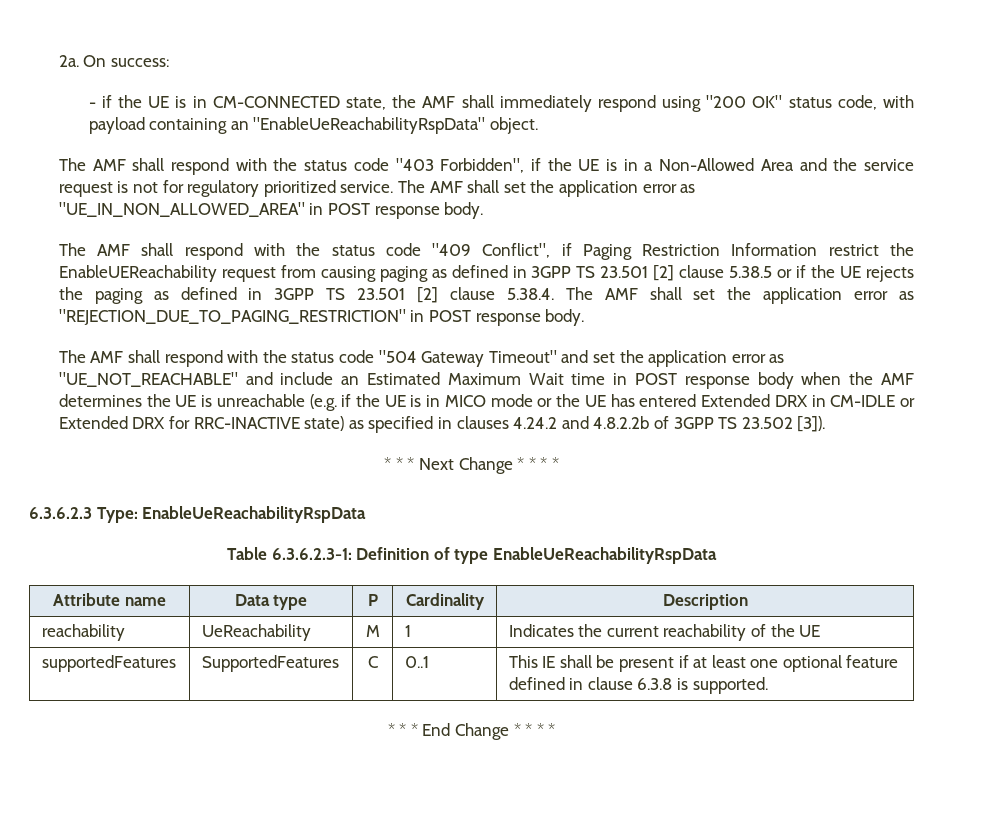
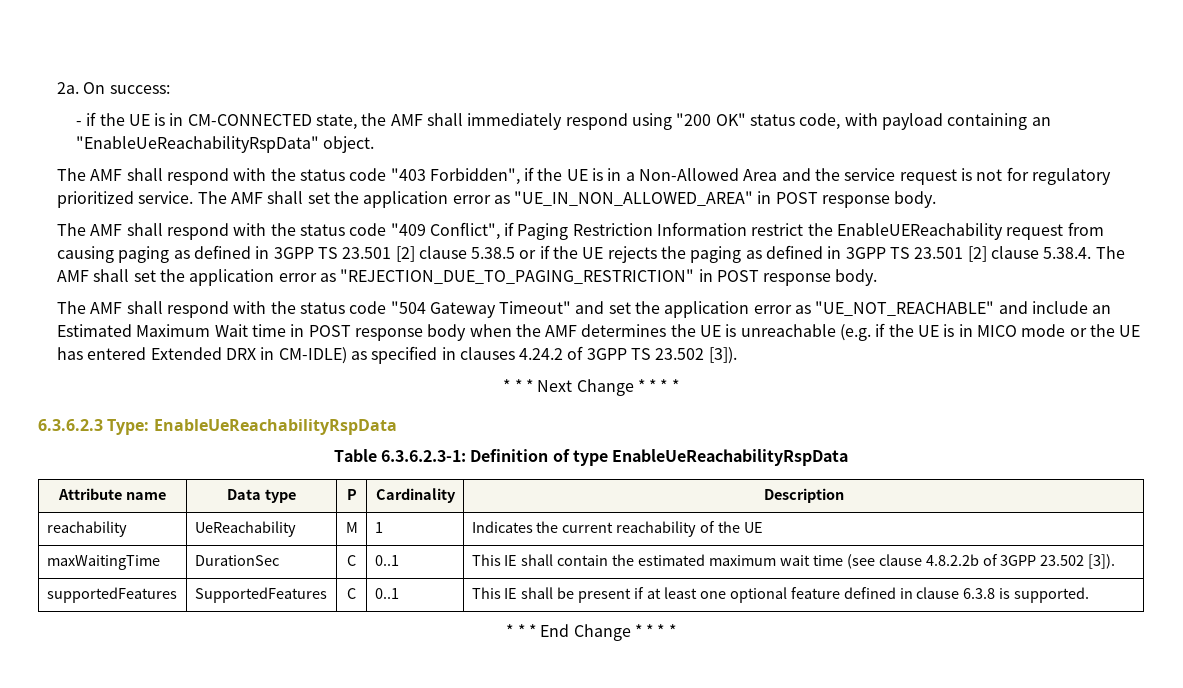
- The AMF shall respond with the status code "504 Gateway Timeout" and set the application error as "UE_NOT_REACHABLE" and include an Estimated Maximum Wait time in POST response body when the AMF determines the UE is unreachable (e.g. if the UE is in MICO mode or the UE has entered Extended DRX in CM-IDLE or Extended DRX for RRC-INACTIVE state) as specified in clauses 4.24.2 and 4.8.2.2b of 3GPP TS 23.502 [3]).
+ The AMF shall respond with the status code "504 Gateway Timeout" and set the application error as "UE_NOT_REACHABLE" and include an Estimated Maximum Wait time in POST response body when the AMF determines the UE is unreachable (e.g. if the UE is in MICO mode or the UE has entered Extended DRX in CM-IDLE) as specified in clauses 4.24.2 of 3GPP TS 23.502 [3]).
+ maxWaitingTime | DurationSec | C | 0..1 | This IE shall contain the estimated maximum wait time (see clause 4.8.2.2b of 3GPP 23.502 [3]).

